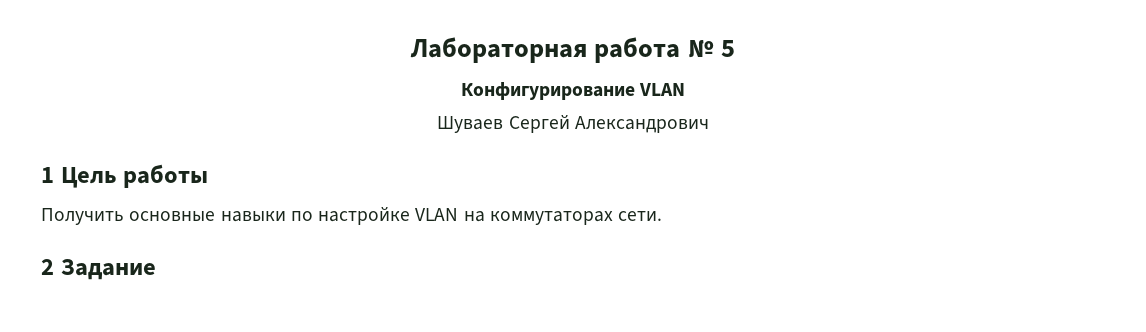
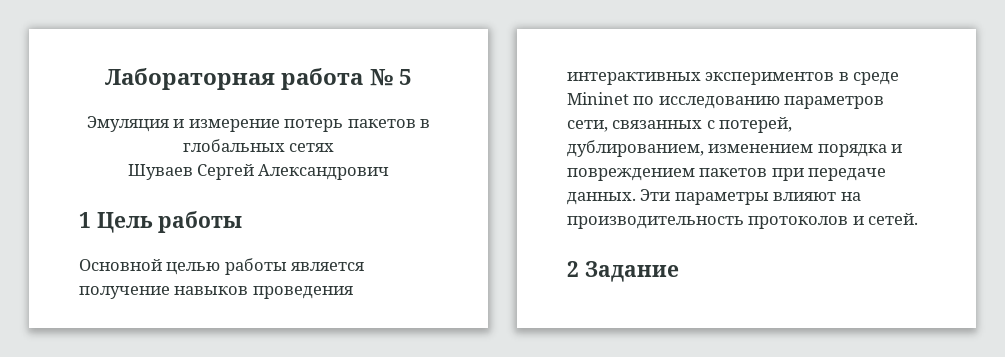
- Конфигурирование VLAN
+ Эмуляция и измерение потерь пакетов в глобальных сетях
- Получить основные навыки по настройке VLAN на коммутаторах сети.
+ Основной целью работы является получение навыков проведения интерактивных экспериментов в среде Mininet по исследованию параметров сети, связанных с потерей, дублированием, изменением порядка и повреждением пакетов при передаче данных. Эти параметры влияют на производительность протоколов и сетей.

